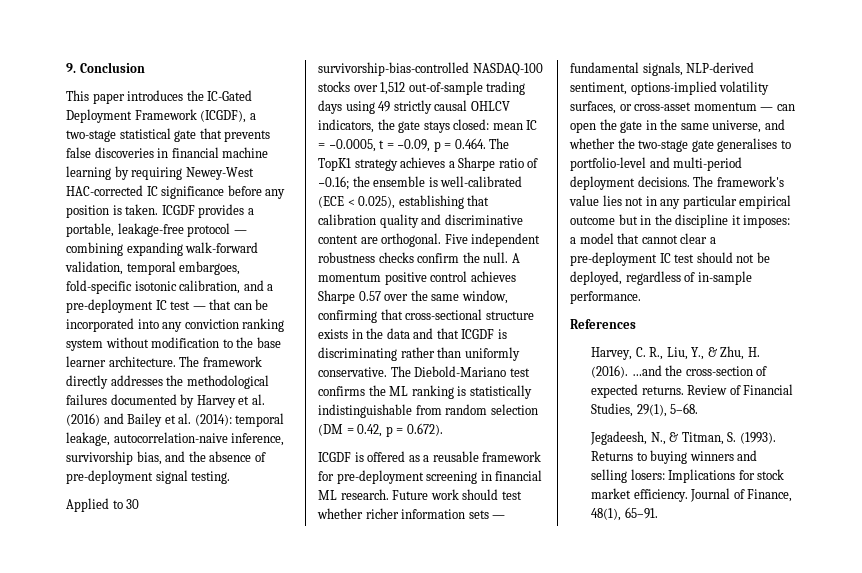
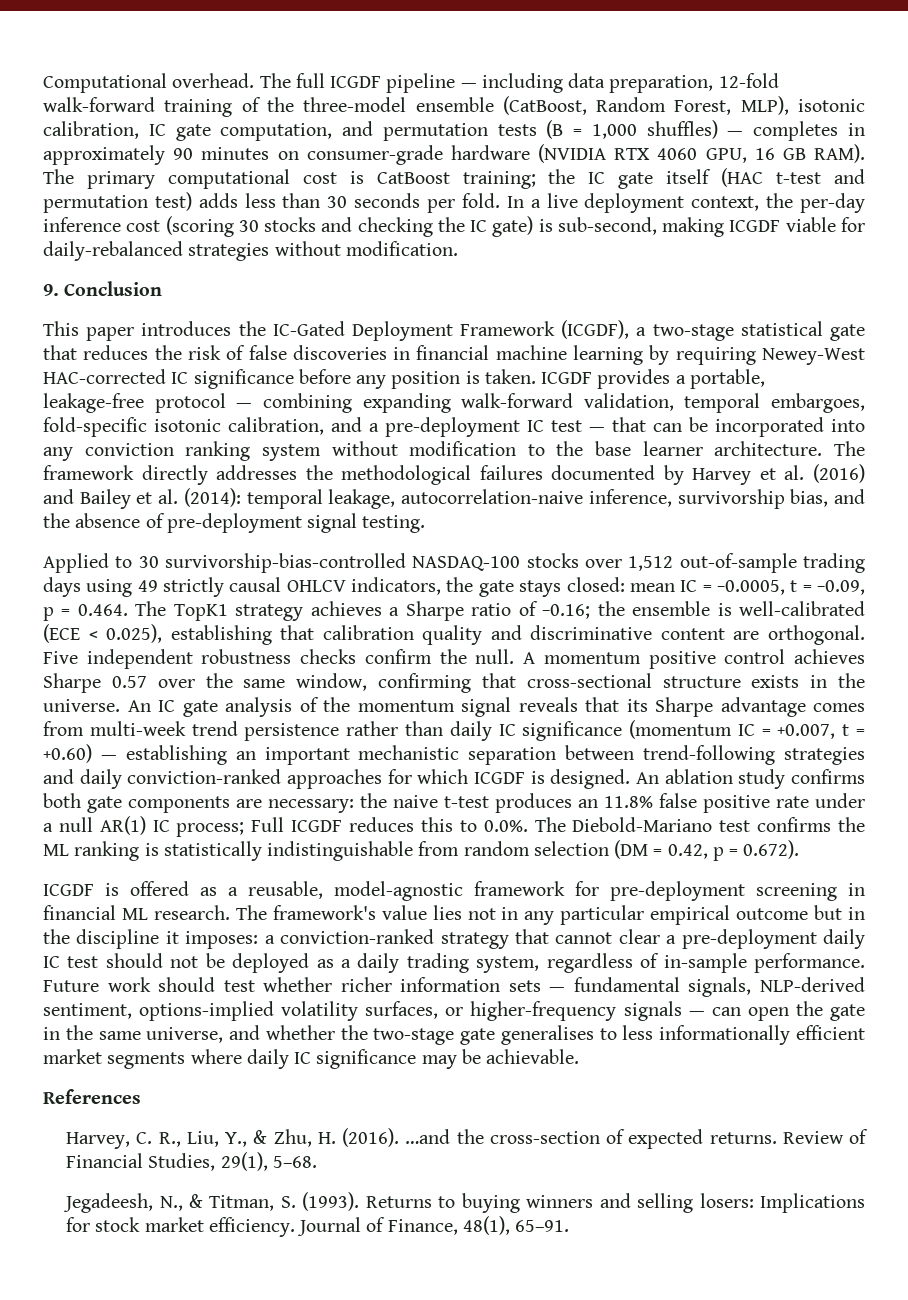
+ Computational overhead. The full ICGDF pipeline — including data preparation, 12-fold walk-forward training of the three-model ensemble (CatBoost, Random Forest, MLP), isotonic calibration, IC gate computation, and permutation tests (B = 1,000 shuffles) — completes in approximately 90 minutes on consumer-grade hardware (NVIDIA RTX 4060 GPU, 16 GB RAM). The primary computational cost is CatBoost training; the IC gate itself (HAC t-test and permutation test) adds less than 30 seconds per fold. In a live deployment context, the per-day inference cost (scoring 30 stocks and checking the IC gate) is sub-second, making ICGDF viable for daily-rebalanced strategies without modification.
- This paper introduces the IC-Gated Deployment Framework (ICGDF), a two-stage statistical gate that prevents false discoveries in financial machine learning by requiring Newey-West HAC-corrected IC significance before any position is taken.
+ This paper introduces the IC-Gated Deployment Framework (ICGDF), a two-stage statistical gate that reduces the risk of false discoveries in financial machine learning by requiring Newey-West HAC-corrected IC significance before any position is taken.
- A momentum positive control achieves Sharpe 0.57 over the same window, confirming that cross-sectional structure exists in the data and that ICGDF is discriminating rather than uniformly conservative. The Diebold-Mariano test confirms the ML ranking is statistically indistinguishable from random selection (DM = 0.42, p = 0.672).
+ A momentum positive control achieves Sharpe 0.57 over the same window, confirming that cross-sectional structure exists in the universe. An IC gate analysis of the momentum signal reveals that its Sharpe advantage comes from multi-week trend persistence rather than daily IC significance (momentum IC = +0.007, t = +0.60) — establishing an important mechanistic separation between trend-following strategies and daily conviction-ranked approaches for which ICGDF is designed. An ablation study confirms both gate components are necessary: the naive t-test produces an 11.8% false positive rate under a null AR(1) IC process; Full ICGDF reduces this to 0.0%. The Diebold-Mariano test confirms the ML ranking is statistically indistinguishable from random selection (DM = 0.42, p = 0.672).
- ICGDF is offered as a reusable framework for pre-deployment screening in financial ML research.
+ ICGDF is offered as a reusable, model-agnostic framework for pre-deployment screening in financial ML research.
+ The framework's value lies not in any particular empirical outcome but in the discipline it imposes: a conviction-ranked strategy that cannot clear a pre-deployment daily IC test should not be deployed as a daily trading system, regardless of in-sample performance.
- Future work should test whether richer information sets — fundamental signals, NLP-derived sentiment, options-implied volatility surfaces, or cross-asset momentum — can open the gate in the same universe, and whether the two-stage gate generalises to portfolio-level and multi-period deployment decisions. The framework's value lies not in any particular empirical outcome but in the discipline it imposes: a model that cannot clear a pre-deployment IC test should not be deployed, regardless of in-sample performance.
+ Future work should test whether richer information sets — fundamental signals, NLP-derived sentiment, options-implied volatility surfaces, or higher-frequency signals — can open the gate in the same universe, and whether the two-stage gate generalises to less informationally efficient market segments where daily IC significance may be achievable.

